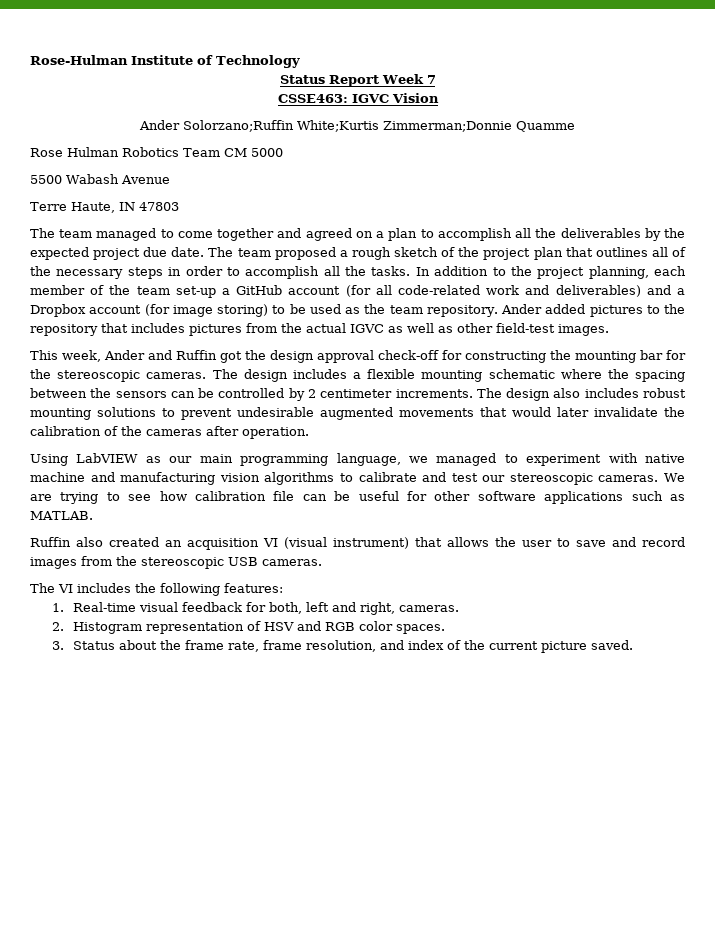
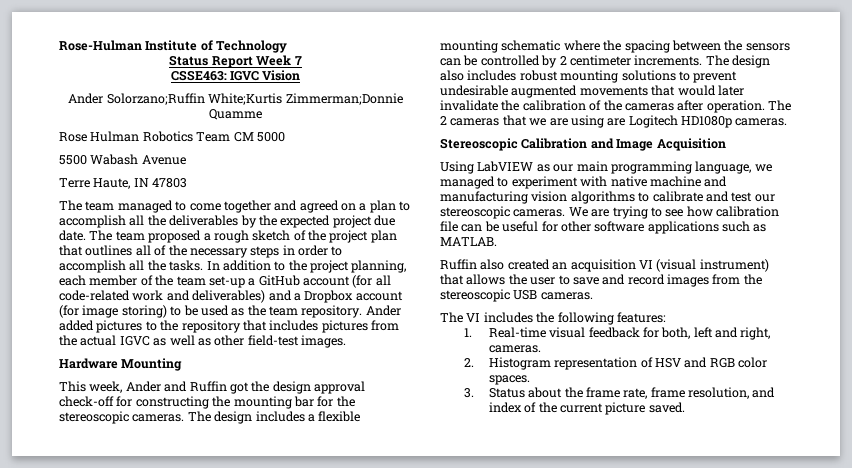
+ Hardware Mounting
+ The 2 cameras that we are using are Logitech HD1080p cameras.
+ Stereoscopic Calibration and Image Acquisition

